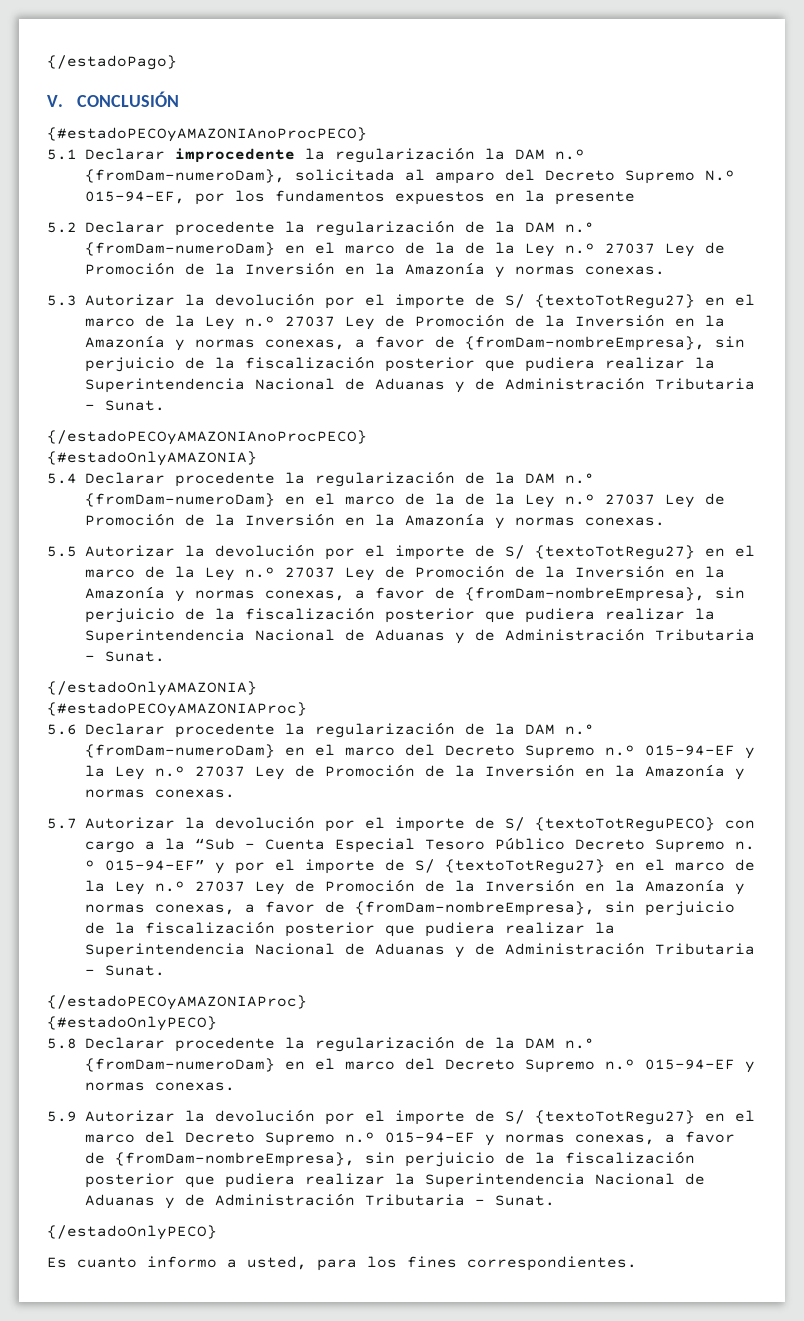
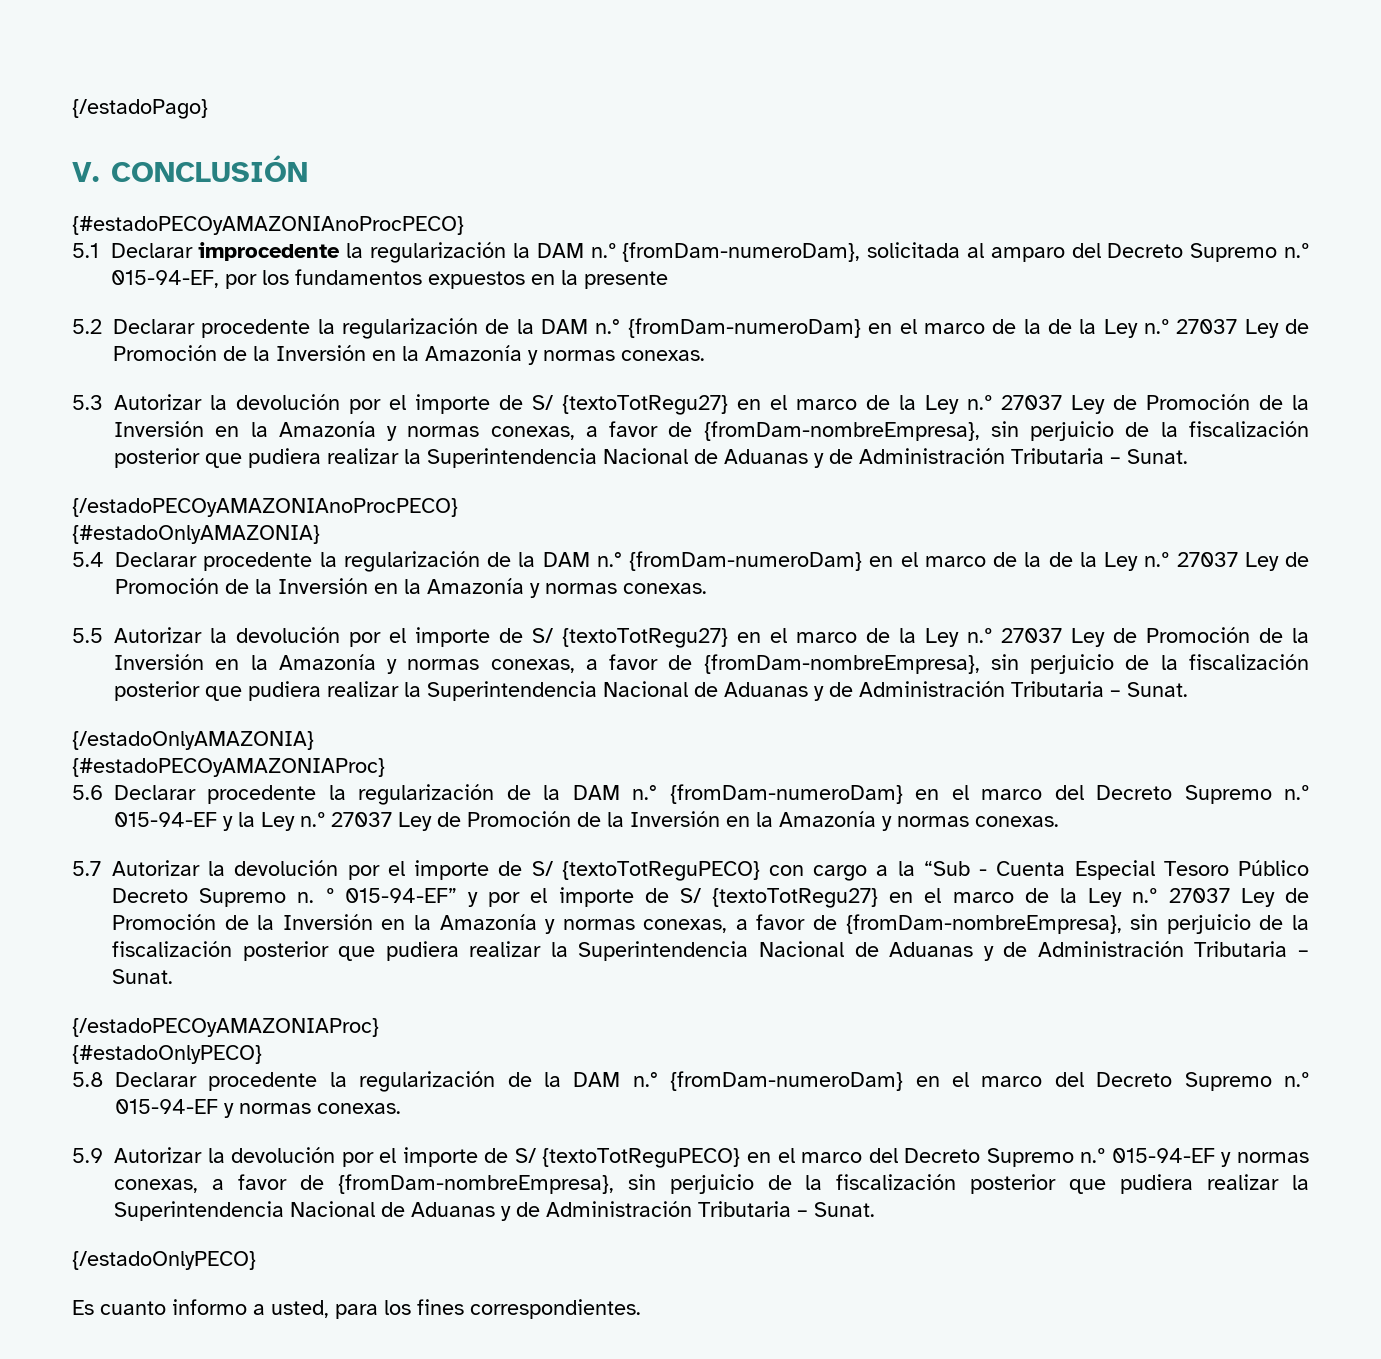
- 5.1 Declarar improcedente la regularización la DAM n.º {fromDam-numeroDam}, solicitada al amparo del Decreto Supremo N.º 015-94-EF, por los fundamentos expuestos en la presente
+ 5.1 Declarar improcedente la regularización la DAM n.º {fromDam-numeroDam}, solicitada al amparo del Decreto Supremo n.º 015-94-EF, por los fundamentos expuestos en la presente
- 5.9 Autorizar la devolución por el importe de S/ {textoTotRegu27} en el marco del Decreto Supremo n.º 015-94-EF y normas conexas, a favor de {fromDam-nombreEmpresa}, sin perjuicio de la fiscalización posterior que pudiera realizar la Superintendencia Nacional de Aduanas y de Administración Tributaria – Sunat.
+ 5.9 Autorizar la devolución por el importe de S/ {textoTotReguPECO} en el marco del Decreto Supremo n.º 015-94-EF y normas conexas, a favor de {fromDam-nombreEmpresa}, sin perjuicio de la fiscalización posterior que pudiera realizar la Superintendencia Nacional de Aduanas y de Administración Tributaria – Sunat.

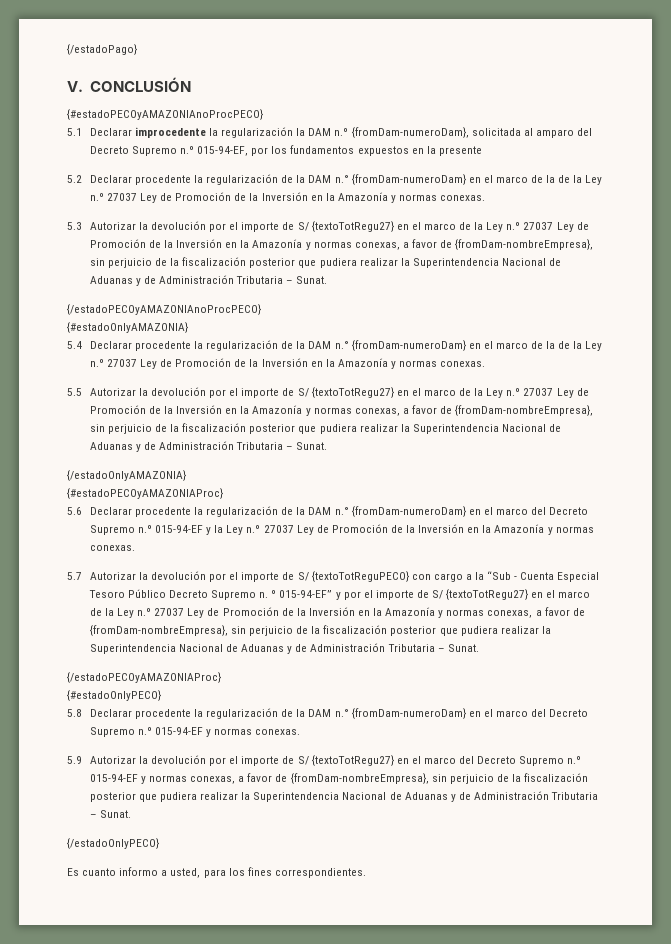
- 5.9 Autorizar la devolución por el importe de S/ {textoTotReguPECO} en el marco del Decreto Supremo n.º 015-94-EF y normas conexas, a favor de {fromDam-nombreEmpresa}, sin perjuicio de la fiscalización posterior que pudiera realizar la Superintendencia Nacional de Aduanas y de Administración Tributaria – Sunat.
+ 5.9 Autorizar la devolución por el importe de S/ {textoTotRegu27} en el marco del Decreto Supremo n.º 015-94-EF y normas conexas, a favor de {fromDam-nombreEmpresa}, sin perjuicio de la fiscalización posterior que pudiera realizar la Superintendencia Nacional de Aduanas y de Administración Tributaria – Sunat.

